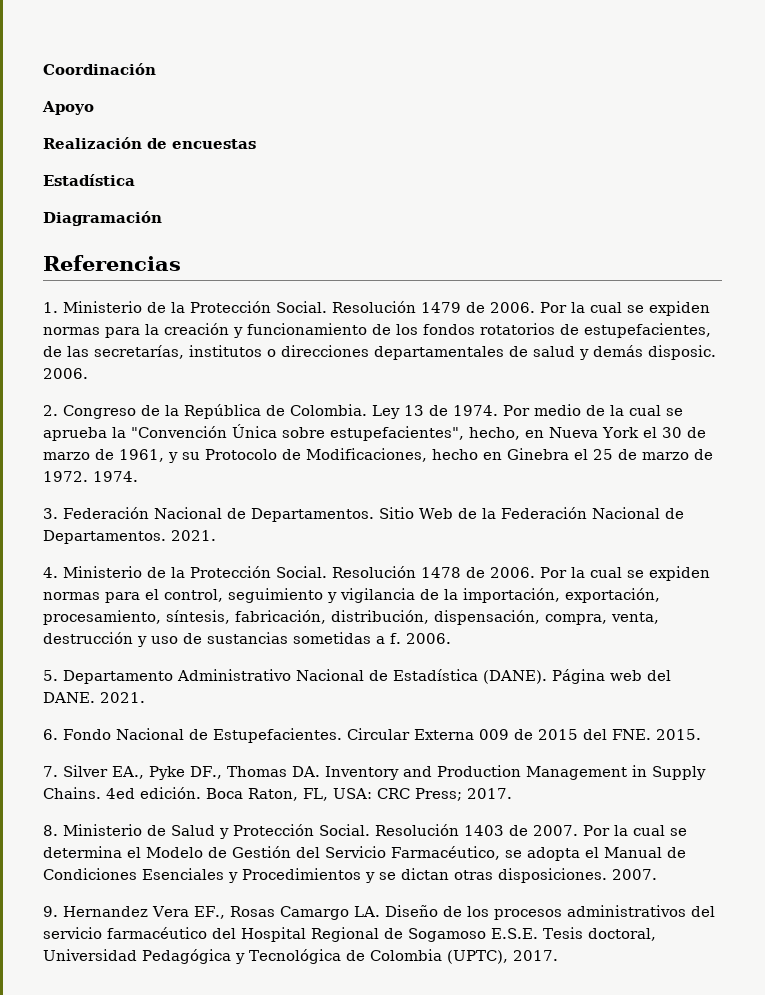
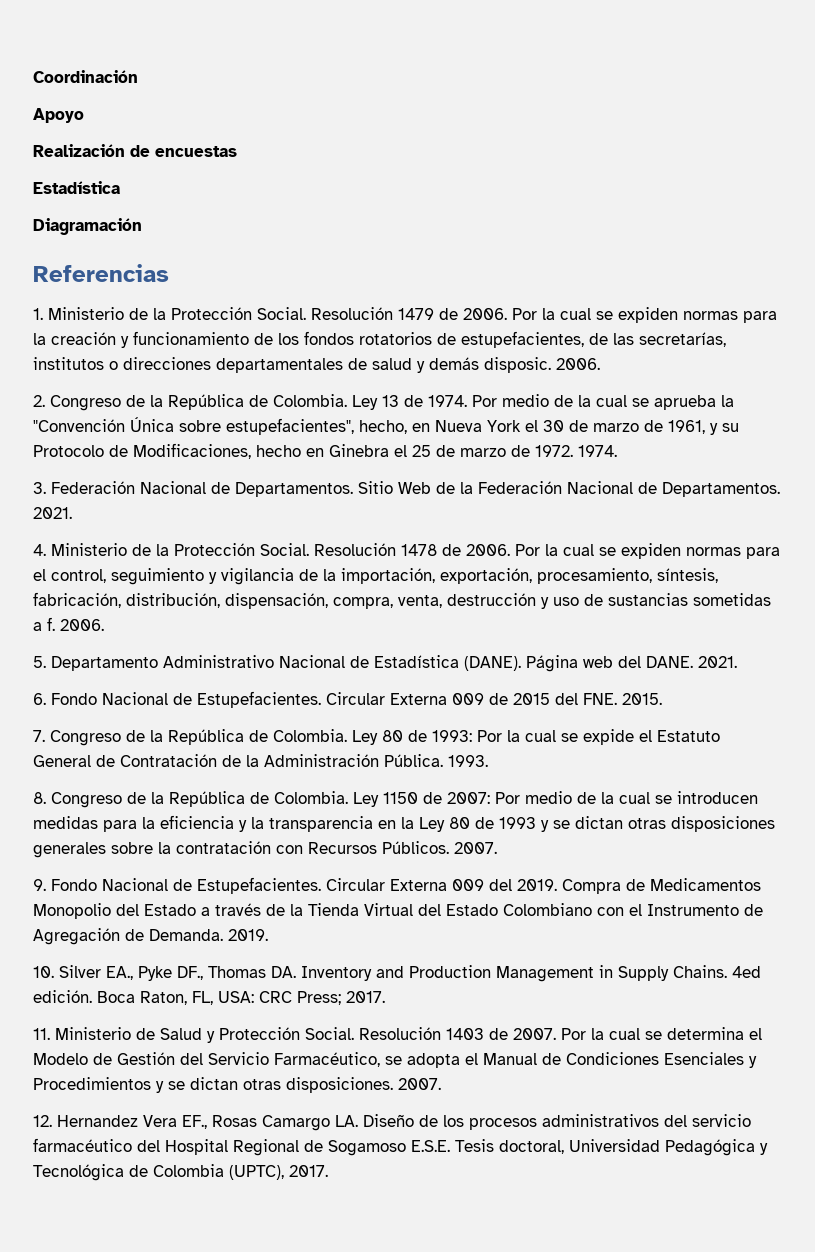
- 7. Silver EA., Pyke DF., Thomas DA. Inventory and Production Management in Supply Chains.
+ 7. Congreso de la República de Colombia. Ley 80 de 1993: Por la cual se expide el Estatuto General de Contratación de la Administración Pública. 1993.
+ 8. Congreso de la República de Colombia. Ley 1150 de 2007: Por medio de la cual se introducen medidas para la eficiencia y la transparencia en la Ley 80 de 1993 y se dictan otras disposiciones generales sobre la contratación con Recursos Públicos. 2007.
+ 9. Fondo Nacional de Estupefacientes. Circular Externa 009 del 2019. Compra de Medicamentos Monopolio del Estado a través de la Tienda Virtual del Estado Colombiano con el Instrumento de Agregación de Demanda. 2019.
+ 10. Silver EA., Pyke DF., Thomas DA. Inventory and Production Management in Supply Chains.
- 8. Ministerio de Salud y Protección Social.
+ 11. Ministerio de Salud y Protección Social.
- 9. Hernandez Vera EF., Rosas Camargo LA. Diseño de los procesos administrativos del servicio farmacéutico del Hospital Regional de Sogamoso E.S.E. Tesis doctoral, Universidad Pedagógica y Tecnológica de Colombia (UPTC), 2017.
+ 12. Hernandez Vera EF., Rosas Camargo LA. Diseño de los procesos administrativos del servicio farmacéutico del Hospital Regional de Sogamoso E.S.E. Tesis doctoral, Universidad Pedagógica y Tecnológica de Colombia (UPTC), 2017.

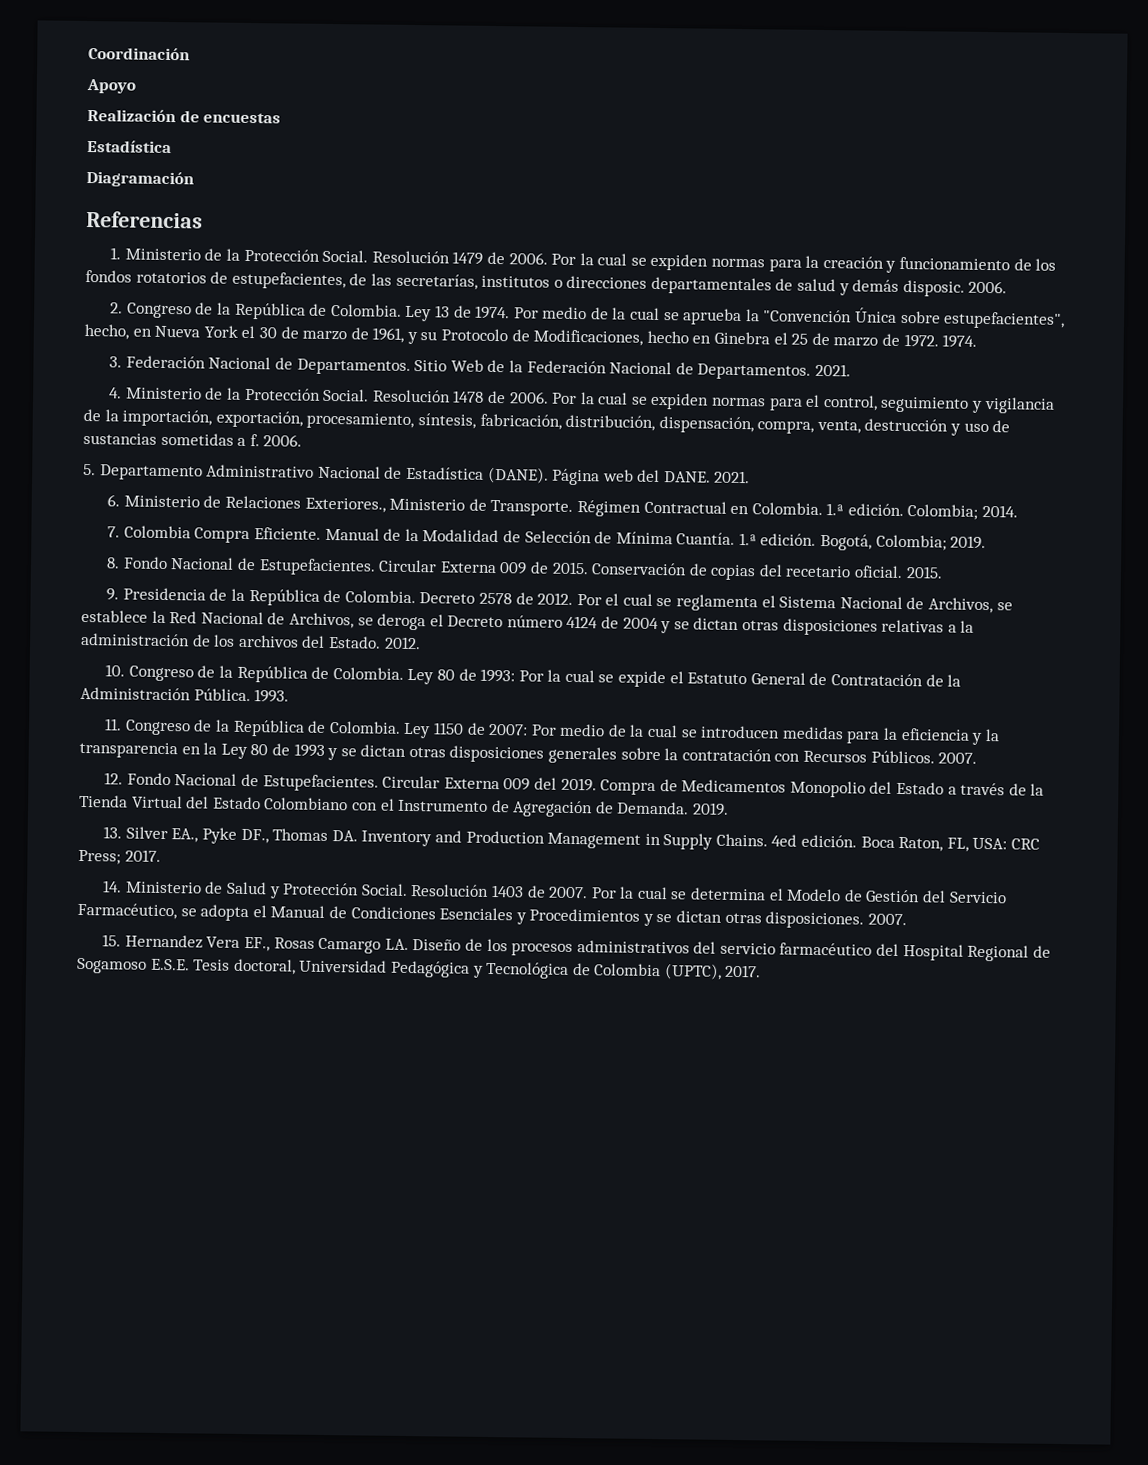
- 6. Fondo Nacional de Estupefacientes.
+ 6. Ministerio de Relaciones Exteriores., Ministerio de Transporte. Régimen Contractual en Colombia. 1.ª edición. Colombia; 2014.
+ 7. Colombia Compra Eficiente. Manual de la Modalidad de Selección de Mínima Cuantía. 1.ª edición. Bogotá, Colombia; 2019.
+ 8. Fondo Nacional de Estupefacientes.
- Circular Externa 009 de 2015 del FNE. 2015.
- 7. Congreso de la República de Colombia.
+ Circular Externa 009 de 2015. Conservación de copias del recetario oficial. 2015.
+ 9. Presidencia de la República de Colombia. Decreto 2578 de 2012. Por el cual se reglamenta el Sistema Nacional de Archivos, se establece la Red Nacional de Archivos, se deroga el Decreto número 4124 de 2004 y se dictan otras disposiciones relativas a la administración de los archivos del Estado. 2012.
+ 10. Congreso de la República de Colombia.
- 8. Congreso de la República de Colombia.
+ 11. Congreso de la República de Colombia.
- 9. Fondo Nacional de Estupefacientes.
+ 12. Fondo Nacional de Estupefacientes.
- 10. Silver EA., Pyke DF., Thomas DA. Inventory and Production Management in Supply Chains.
+ 13. Silver EA., Pyke DF., Thomas DA. Inventory and Production Management in Supply Chains.
- 11. Ministerio de Salud y Protección Social.
+ 14. Ministerio de Salud y Protección Social.
- 12. Hernandez Vera EF., Rosas Camargo LA. Diseño de los procesos administrativos del servicio farmacéutico del Hospital Regional de Sogamoso E.S.E. Tesis doctoral, Universidad Pedagógica y Tecnológica de Colombia (UPTC), 2017.
+ 15. Hernandez Vera EF., Rosas Camargo LA. Diseño de los procesos administrativos del servicio farmacéutico del Hospital Regional de Sogamoso E.S.E. Tesis doctoral, Universidad Pedagógica y Tecnológica de Colombia (UPTC), 2017.

